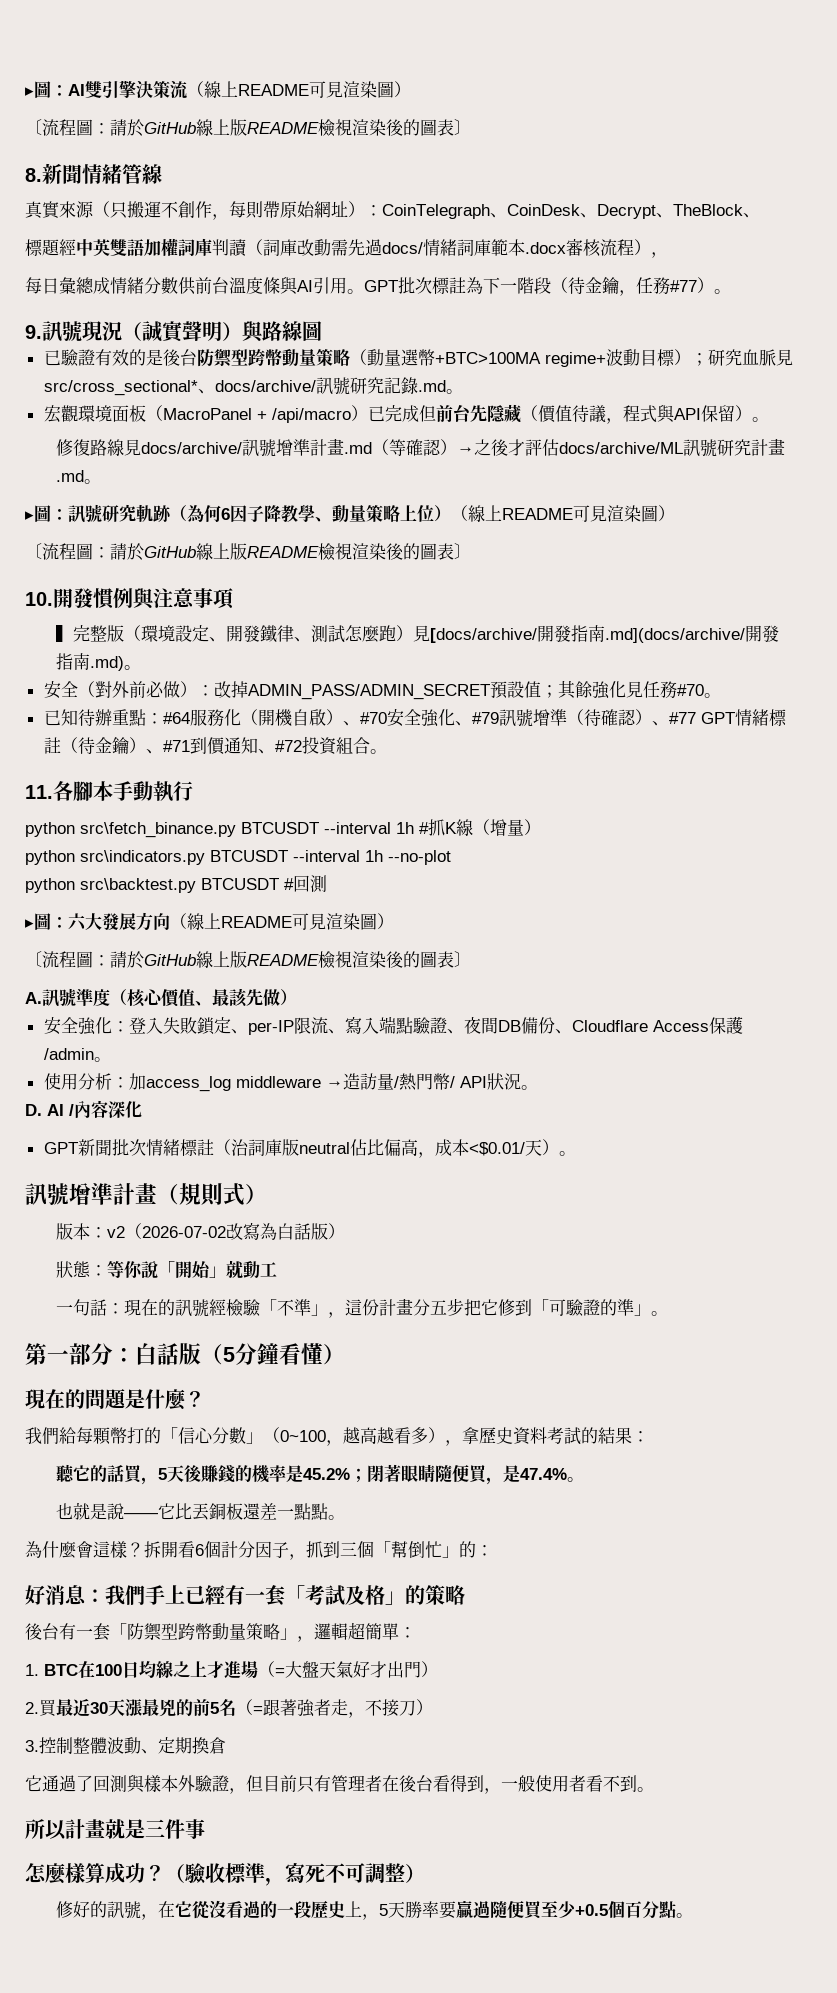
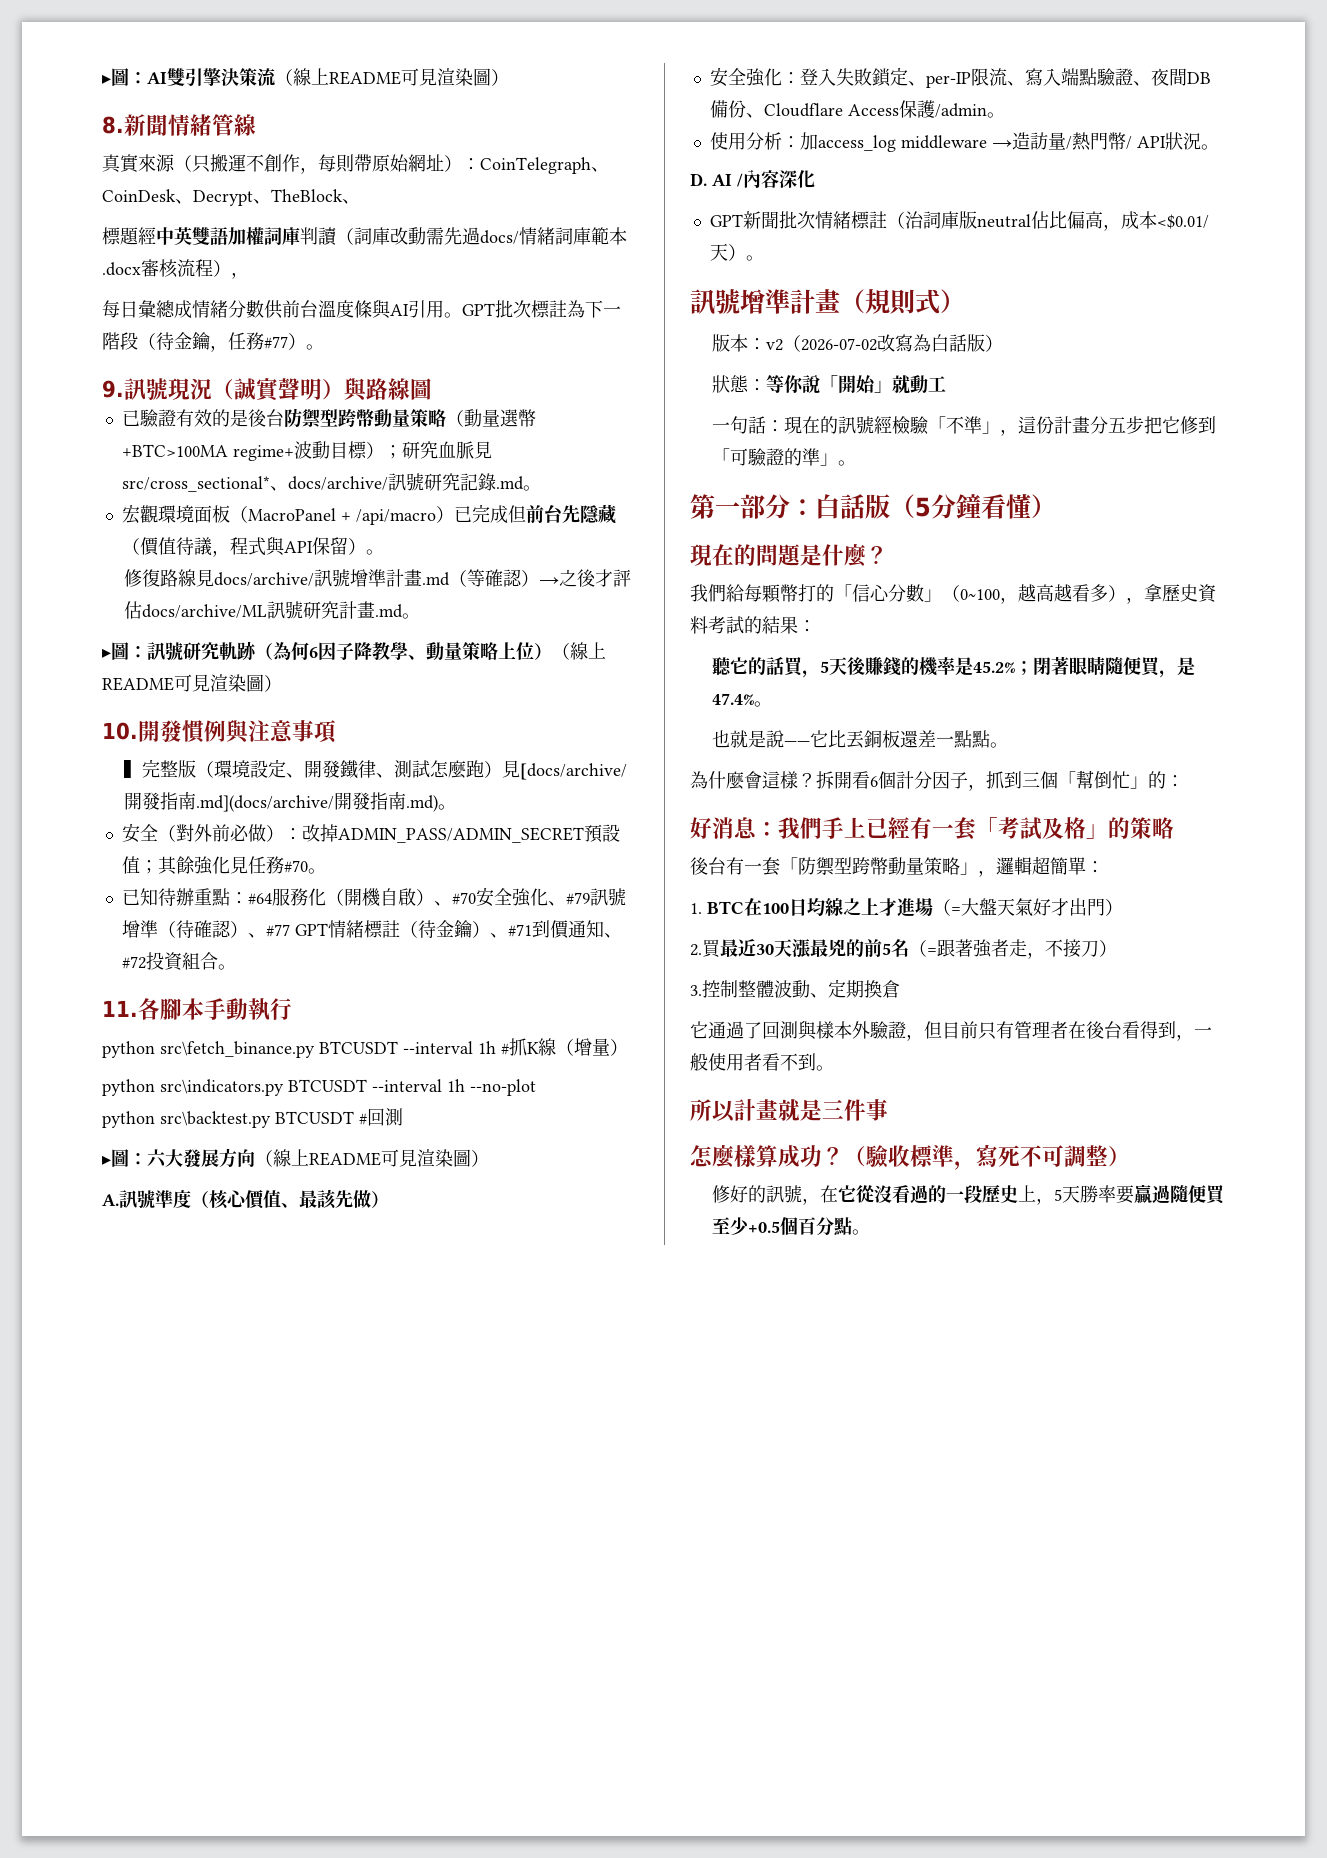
  ▸圖：AI雙引擎決策流（線上README可見渲染圖）
- 〔流程圖：請於GitHub線上版README檢視渲染後的圖表〕
  ▸圖：訊號研究軌跡（為何6因子降教學、動量策略上位）（線上README可見渲染圖）
- 〔流程圖：請於GitHub線上版README檢視渲染後的圖表〕
  ▸圖：六大發展方向（線上README可見渲染圖）
- 〔流程圖：請於GitHub線上版README檢視渲染後的圖表〕

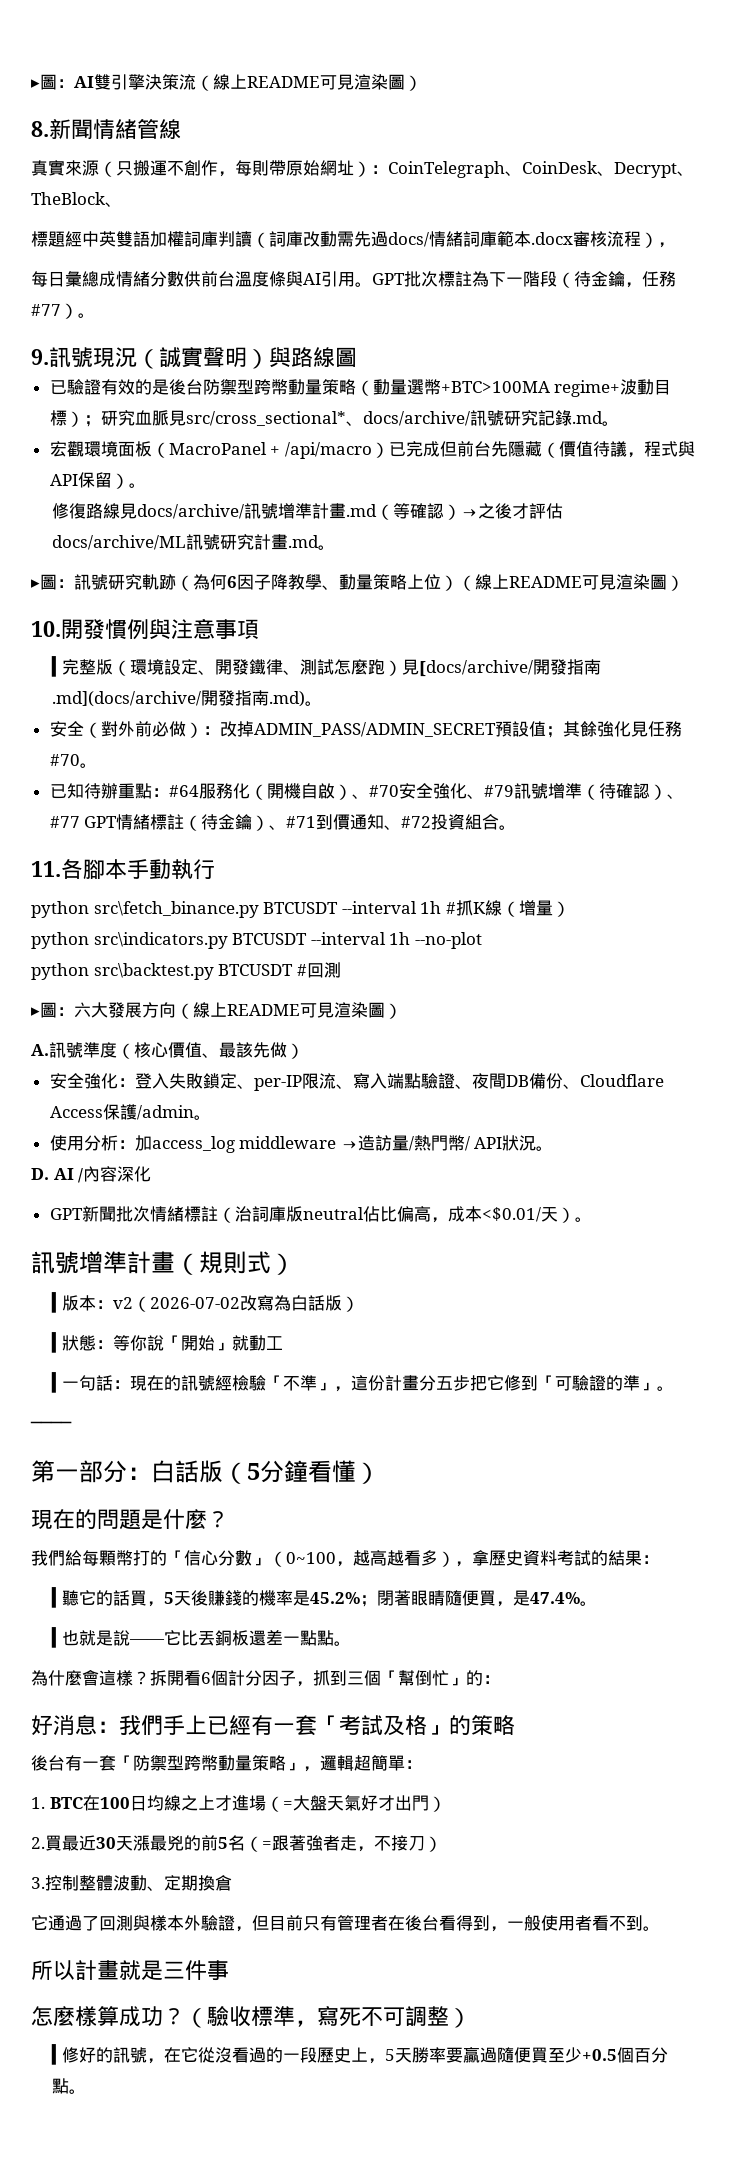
- 版本：v2（2026-07-02改寫為白話版）
+ ▍版本：v2（2026-07-02改寫為白話版）
- 狀態：等你說「開始」就動工
+ ▍狀態：等你說「開始」就動工
- 一句話：現在的訊號經檢驗「不準」，這份計畫分五步把它修到「可驗證的準」。
+ ▍一句話：現在的訊號經檢驗「不準」，這份計畫分五步把它修到「可驗證的準」。
+ ────
- 聽它的話買，5天後賺錢的機率是45.2%；閉著眼睛隨便買，是47.4%。
+ ▍聽它的話買，5天後賺錢的機率是45.2%；閉著眼睛隨便買，是47.4%。
- 也就是說——它比丟銅板還差一點點。
+ ▍也就是說——它比丟銅板還差一點點。
- 修好的訊號，在它從沒看過的一段歷史上，5天勝率要贏過隨便買至少+0.5個百分點。
+ ▍修好的訊號，在它從沒看過的一段歷史上，5天勝率要贏過隨便買至少+0.5個百分點。

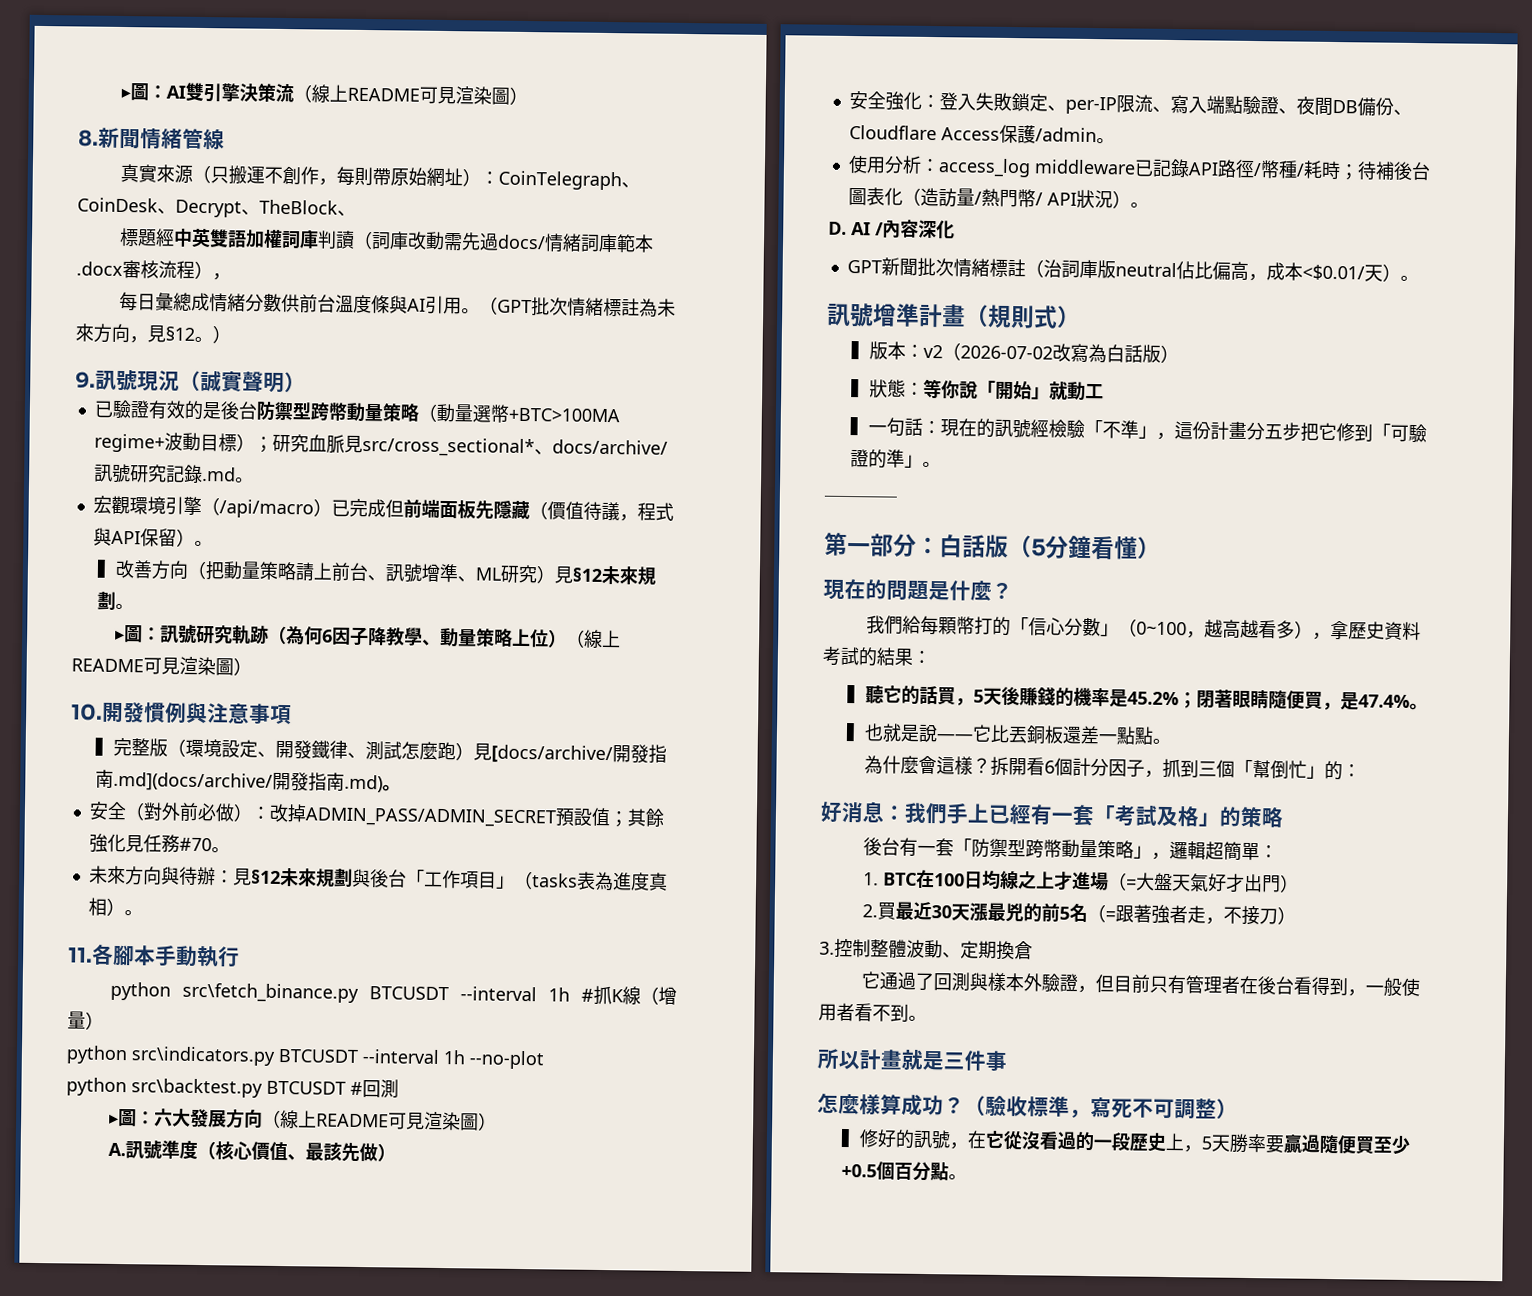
- GPT批次標註為下一階段（待金鑰，任務#77）。
+ （GPT批次情緒標註為未來方向，見§12。）
- 9.訊號現況（誠實聲明）與路線圖
+ 9.訊號現況（誠實聲明）
- 宏觀環境面板（MacroPanel + /api/macro）已完成但前台先隱藏（價值待議，程式與API保留）。
+ 宏觀環境引擎（/api/macro）已完成但前端面板先隱藏（價值待議，程式與API保留）。
- 修復路線見docs/archive/訊號增準計畫.md（等確認）→之後才評估docs/archive/ML訊號研究計畫.md。
+ ▍改善方向（把動量策略請上前台、訊號增準、ML研究）見§12未來規劃。
- 已知待辦重點：#64服務化（開機自啟）、#70安全強化、#79訊號增準（待確認）、#77 GPT情緒標註（待金鑰）、#71到價通知、#72投資組合。
+ 未來方向與待辦：見§12未來規劃與後台「工作項目」（tasks表為進度真相）。
- 使用分析：加access_log middleware →造訪量/熱門幣/ API狀況。
+ 使用分析：access_log middleware已記錄API路徑/幣種/耗時；待補後台圖表化（造訪量/熱門幣/ API狀況）。

